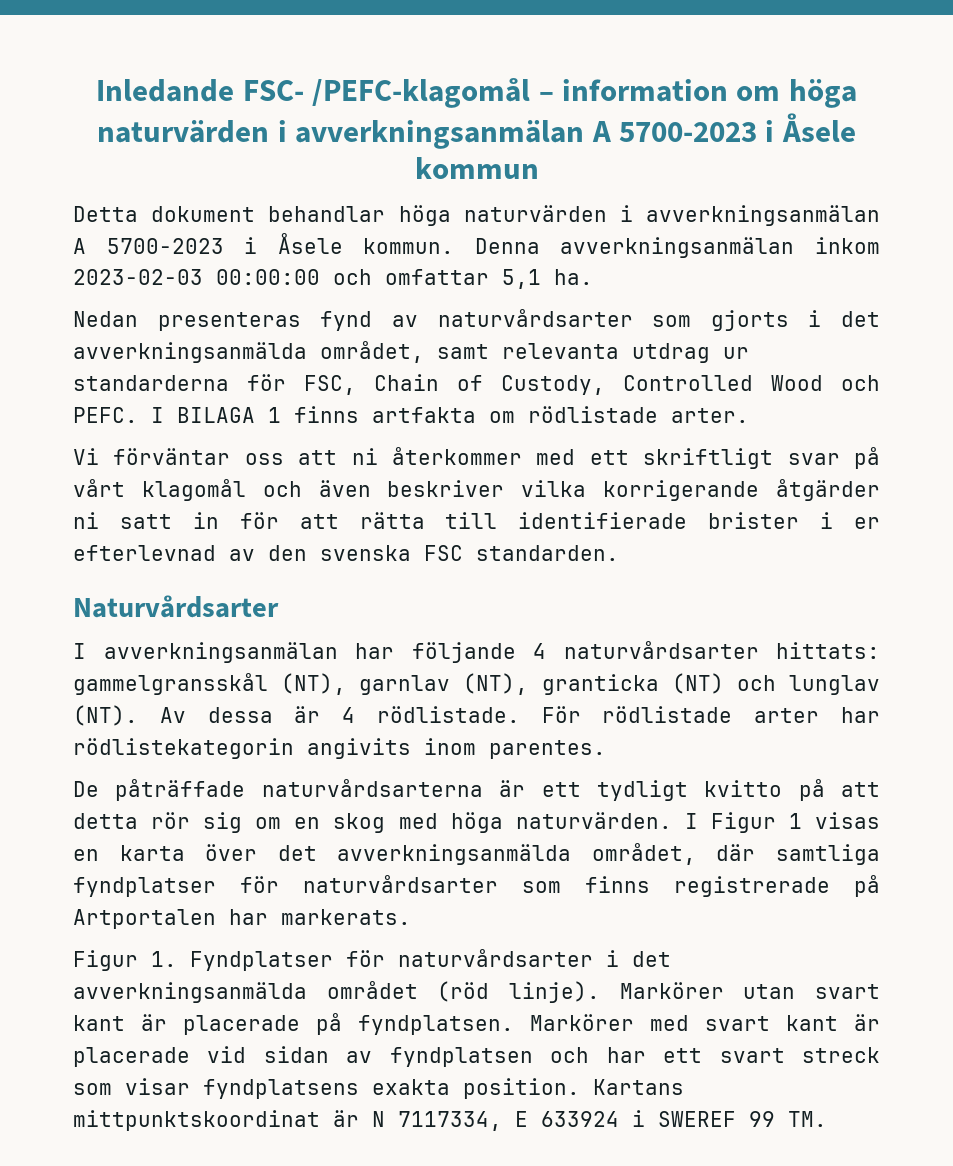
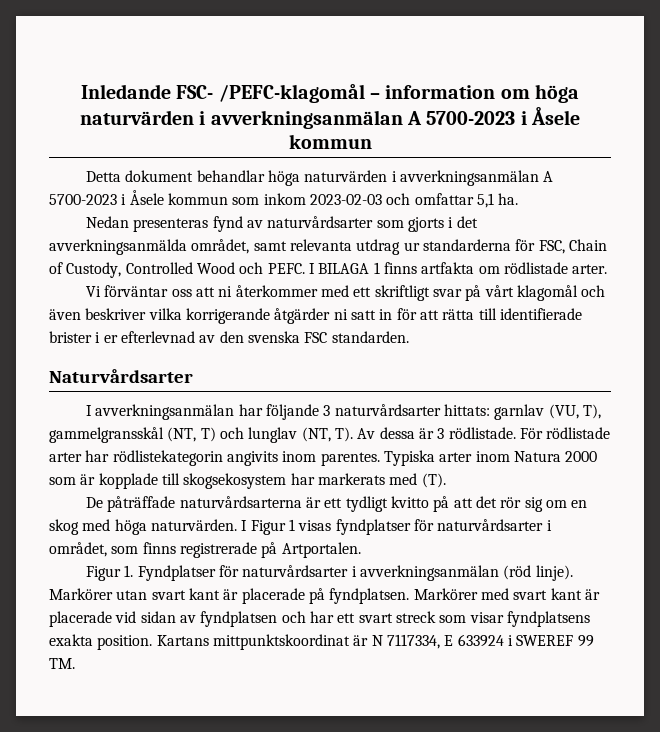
- Detta dokument behandlar höga naturvärden i avverkningsanmälan A 5700-2023 i Åsele kommun. Denna avverkningsanmälan inkom 2023-02-03 00:00:00 och omfattar 5,1 ha.
+ Detta dokument behandlar höga naturvärden i avverkningsanmälan A 5700-2023 i Åsele kommun som inkom 2023-02-03 och omfattar 5,1 ha.
- I avverkningsanmälan har följande 4 naturvårdsarter hittats: gammelgransskål (NT), garnlav (NT), granticka (NT) och lunglav (NT). Av dessa är 4 rödlistade.
+ I avverkningsanmälan har följande 3 naturvårdsarter hittats: garnlav (VU, T), gammelgransskål (NT, T) och lunglav (NT, T). Av dessa är 3 rödlistade.
+ Typiska arter inom Natura 2000 som är kopplade till skogsekosystem har markerats med (T).
- De påträffade naturvårdsarterna är ett tydligt kvitto på att detta rör sig om en skog med höga naturvärden.
+ De påträffade naturvårdsarterna är ett tydligt kvitto på att det rör sig om en skog med höga naturvärden.
- I Figur 1 visas en karta över det avverkningsanmälda området, där samtliga fyndplatser för naturvårdsarter som finns registrerade på Artportalen har markerats.
+ I Figur 1 visas fyndplatser för naturvårdsarter i området, som finns registrerade på Artportalen.
- Figur 1. Fyndplatser för naturvårdsarter i det avverkningsanmälda området (röd linje).
+ Figur 1. Fyndplatser för naturvårdsarter i avverkningsanmälan (röd linje).

